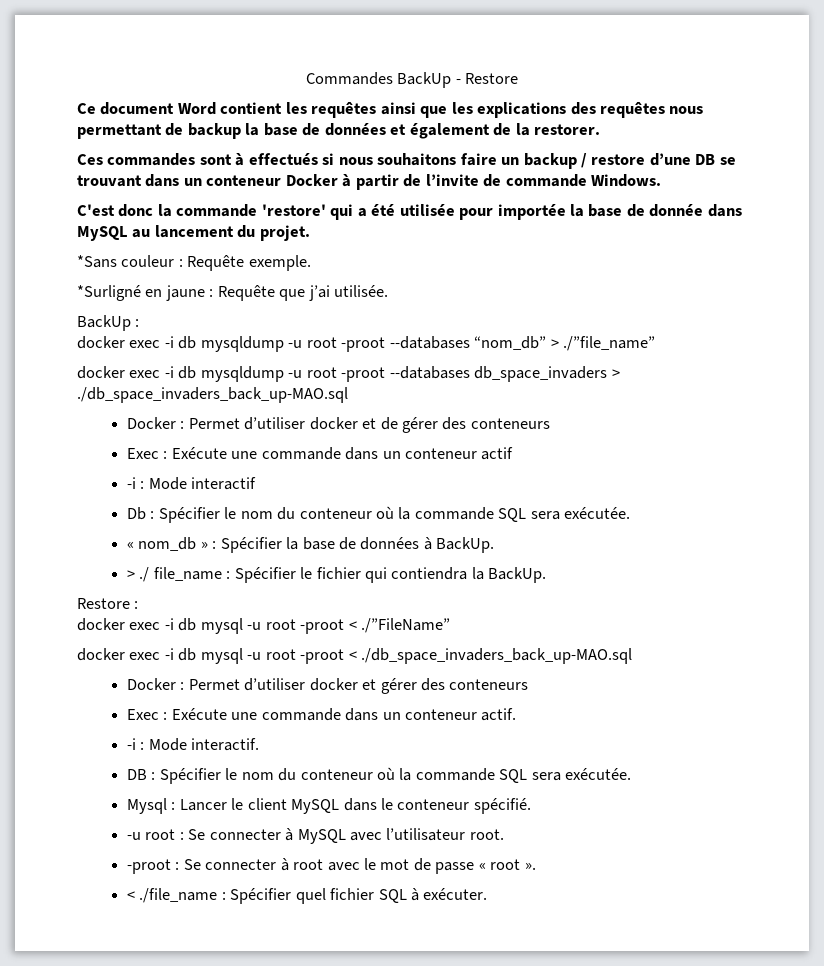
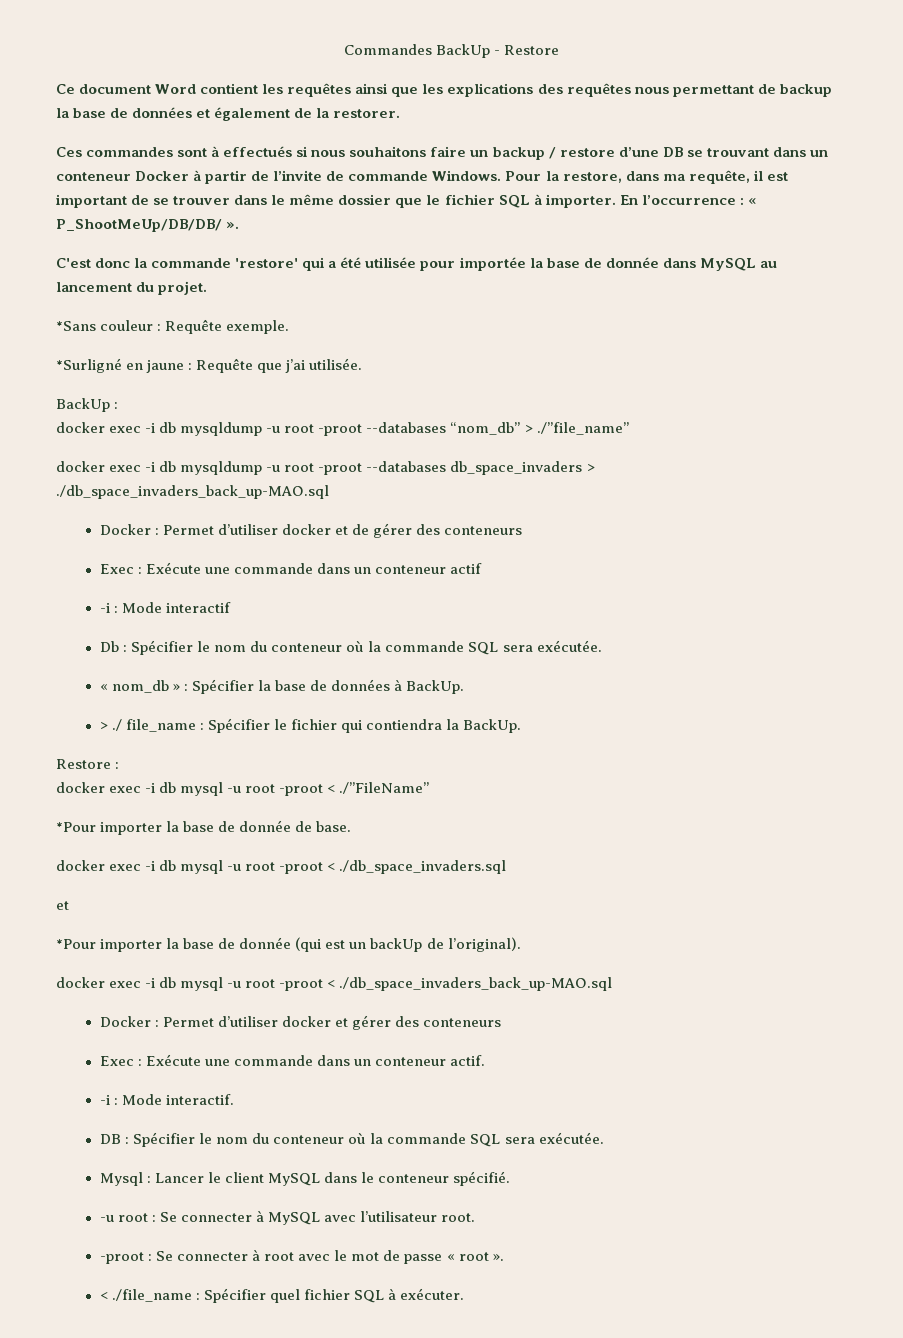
+ Pour la restore, dans ma requête, il est important de se trouver dans le même dossier que le fichier SQL à importer. En l’occurrence : « P_ShootMeUp/DB/DB/ ».
+ *Pour importer la base de donnée de base.
+ docker exec -i db mysql -u root -proot < ./db_space_invaders.sql
+ et
+ *Pour importer la base de donnée (qui est un backUp de l’original).

